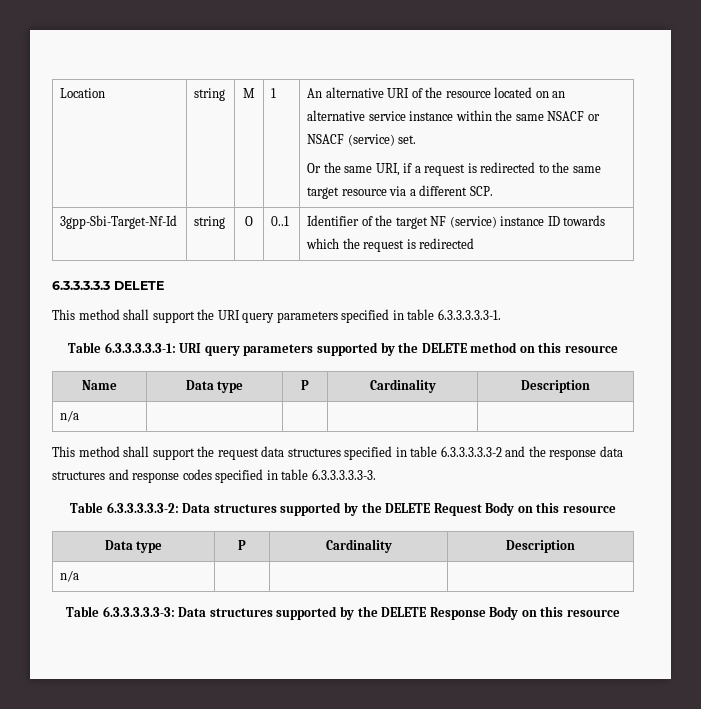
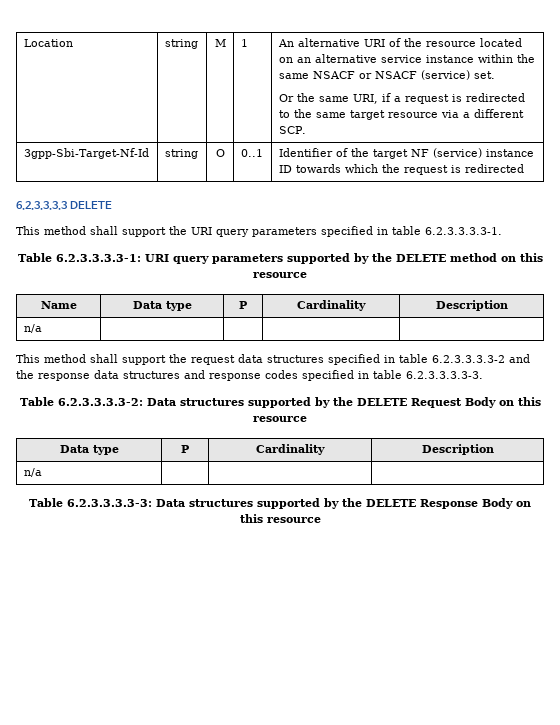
- 6.3.3.3.3.3 DELETE
+ 6.2.3.3.3.3 DELETE
- This method shall support the URI query parameters specified in table 6.3.3.3.3.3-1.
- Table 6.3.3.3.3.3-1: URI query parameters supported by the DELETE method on this resource
+ This method shall support the URI query parameters specified in table 6.2.3.3.3.3-1.
+ Table 6.2.3.3.3.3-1: URI query parameters supported by the DELETE method on this resource
- This method shall support the request data structures specified in table 6.3.3.3.3.3-2 and the response data structures and response codes specified in table 6.3.3.3.3.3-3.
- Table 6.3.3.3.3.3-2: Data structures supported by the DELETE Request Body on this resource
+ This method shall support the request data structures specified in table 6.2.3.3.3.3-2 and the response data structures and response codes specified in table 6.2.3.3.3.3-3.
+ Table 6.2.3.3.3.3-2: Data structures supported by the DELETE Request Body on this resource
- Table 6.3.3.3.3.3-3: Data structures supported by the DELETE Response Body on this resource
+ Table 6.2.3.3.3.3-3: Data structures supported by the DELETE Response Body on this resource

